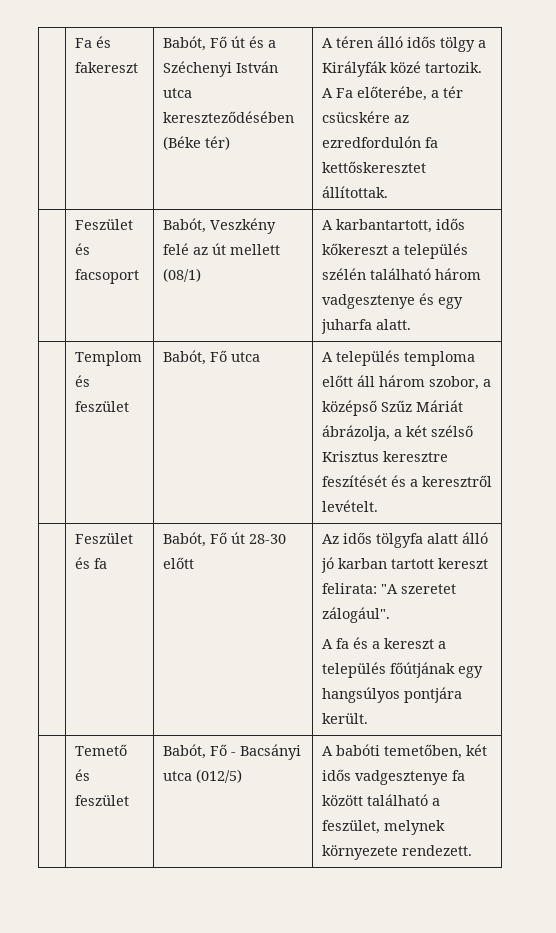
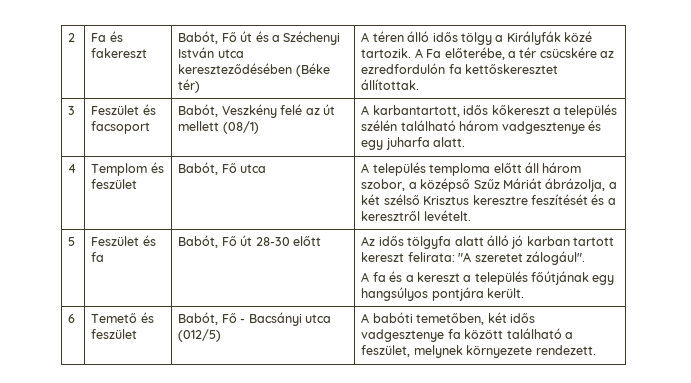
- | Fa és fakereszt | Babót, Fő út és a Széchenyi István utca kereszteződésében (Béke tér) | A téren álló idős tölgy a Királyfák közé tartozik. A Fa előterébe, a tér csücskére az ezredfordulón fa kettőskeresztet állítottak.
+ 2 | Fa és fakereszt | Babót, Fő út és a Széchenyi István utca kereszteződésében (Béke tér) | A téren álló idős tölgy a Királyfák közé tartozik. A Fa előterébe, a tér csücskére az ezredfordulón fa kettőskeresztet állítottak.
- | Feszület és facsoport | Babót, Veszkény felé az út mellett (08/1) | A karbantartott, idős kőkereszt a település szélén található három vadgesztenye és egy juharfa alatt.
+ 3 | Feszület és facsoport | Babót, Veszkény felé az út mellett (08/1) | A karbantartott, idős kőkereszt a település szélén található három vadgesztenye és egy juharfa alatt.
- | Templom és feszület | Babót, Fő utca | A település temploma előtt áll három szobor, a középső Szűz Máriát ábrázolja, a két szélső Krisztus keresztre feszítését és a keresztről levételt.
+ 4 | Templom és feszület | Babót, Fő utca | A település temploma előtt áll három szobor, a középső Szűz Máriát ábrázolja, a két szélső Krisztus keresztre feszítését és a keresztről levételt.
- | Feszület és fa | Babót, Fő út 28-30 előtt | Az idős tölgyfa alatt álló jó karban tartott kereszt felirata: "A szeretet zálogául".
+ 5 | Feszület és fa | Babót, Fő út 28-30 előtt | Az idős tölgyfa alatt álló jó karban tartott kereszt felirata: "A szeretet zálogául".
- | Temető és feszület | Babót, Fő - Bacsányi utca (012/5) | A babóti temetőben, két idős vadgesztenye fa között található a feszület, melynek környezete rendezett.
+ 6 | Temető és feszület | Babót, Fő - Bacsányi utca (012/5) | A babóti temetőben, két idős vadgesztenye fa között található a feszület, melynek környezete rendezett.

